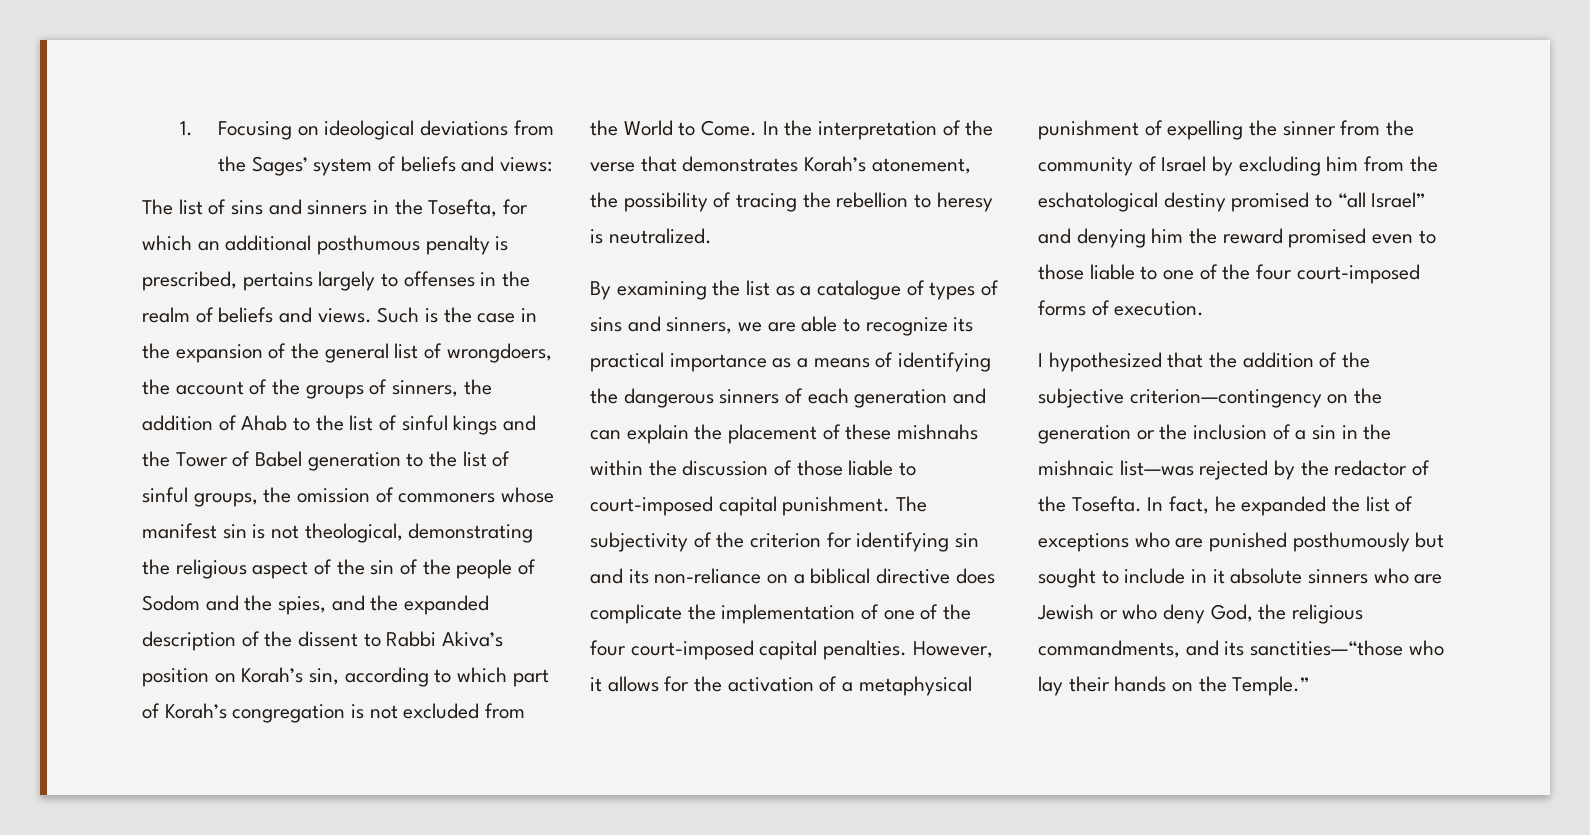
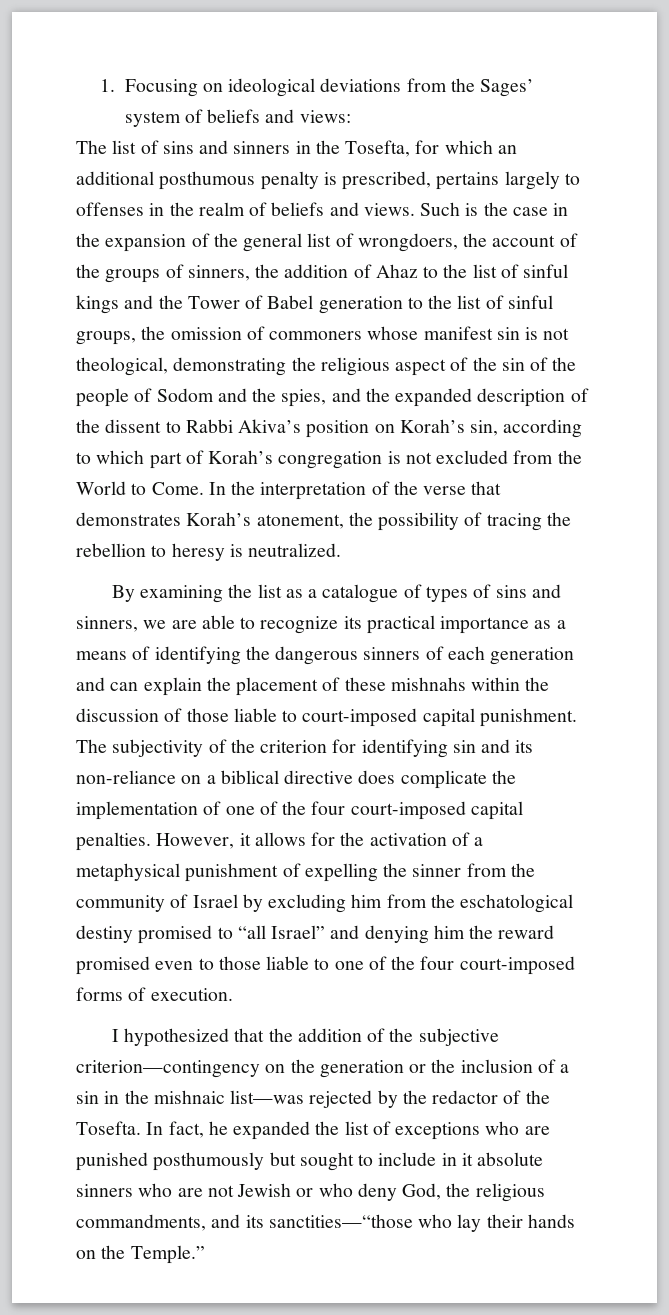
- Such is the case in the expansion of the general list of wrongdoers, the account of the groups of sinners, the addition of Ahab to the list of sinful kings and the Tower of Babel generation to the list of sinful groups, the omission of commoners whose manifest sin is not theological, demonstrating the religious aspect of the sin of the people of Sodom and the spies, and the expanded description of the dissent to Rabbi Akiva’s position on Korah’s sin, according to which part of Korah’s congregation is not excluded from the World to Come.
+ Such is the case in the expansion of the general list of wrongdoers, the account of the groups of sinners, the addition of Ahaz to the list of sinful kings and the Tower of Babel generation to the list of sinful groups, the omission of commoners whose manifest sin is not theological, demonstrating the religious aspect of the sin of the people of Sodom and the spies, and the expanded description of the dissent to Rabbi Akiva’s position on Korah’s sin, according to which part of Korah’s congregation is not excluded from the World to Come.
- In fact, he expanded the list of exceptions who are punished posthumously but sought to include in it absolute sinners who are Jewish or who deny God, the religious commandments, and its sanctities—“those who lay their hands on the Temple.”
+ In fact, he expanded the list of exceptions who are punished posthumously but sought to include in it absolute sinners who are not Jewish or who deny God, the religious commandments, and its sanctities—“those who lay their hands on the Temple.”

